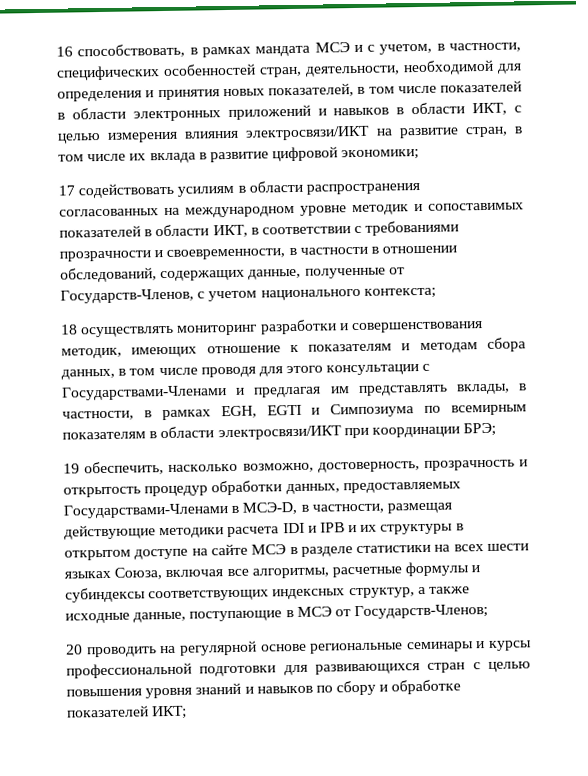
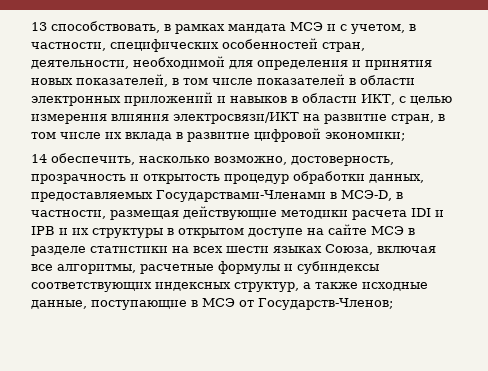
- 16 способствовать, в рамках мандата МСЭ и с учетом, в частности, специфических особенностей стран, деятельности, необходимой для определения и принятия новых показателей, в том числе показателей в области электронных приложений и навыков в области ИКТ, с целью измерения влияния электросвязи/ИКТ на развитие стран, в том числе их вклада в развитие цифровой экономики;
+ 13 способствовать, в рамках мандата МСЭ и с учетом, в частности, специфических особенностей стран, деятельности, необходимой для определения и принятия новых показателей, в том числе показателей в области электронных приложений и навыков в области ИКТ, с целью измерения влияния электросвязи/ИКТ на развитие стран, в том числе их вклада в развитие цифровой экономики;
- 17 содействовать усилиям в области распространения согласованных на международном уровне методик и сопоставимых показателей в области ИКТ, в соответствии с требованиями прозрачности и своевременности, в частности в отношении обследований, содержащих данные, полученные от Государств-Членов, с учетом национального контекста;
- 18 осуществлять мониторинг разработки и совершенствования методик, имеющих отношение к показателям и методам сбора данных, в том числе проводя для этого консультации с Государствами-Членами и предлагая им представлять вклады, в частности, в рамках EGH, EGTI и Симпозиума по всемирным показателям в области электросвязи/ИКТ при координации БРЭ;
- 19 обеспечить, насколько возможно, достоверность, прозрачность и открытость процедур обработки данных, предоставляемых Государствами-Членами в МСЭ-D, в частности, размещая действующие методики расчета IDI и IPB и их структуры в открытом доступе на сайте МСЭ в разделе статистики на всех шести языках Союза, включая все алгоритмы, расчетные формулы и субиндексы соответствующих индексных структур, а также исходные данные, поступающие в МСЭ от Государств-Членов;
+ 14 обеспечить, насколько возможно, достоверность, прозрачность и открытость процедур обработки данных, предоставляемых Государствами-Членами в МСЭ-D, в частности, размещая действующие методики расчета IDI и IPB и их структуры в открытом доступе на сайте МСЭ в разделе статистики на всех шести языках Союза, включая все алгоритмы, расчетные формулы и субиндексы соответствующих индексных структур, а также исходные данные, поступающие в МСЭ от Государств-Членов;
- 20 проводить на регулярной основе региональные семинары и курсы профессиональной подготовки для развивающихся стран с целью повышения уровня знаний и навыков по сбору и обработке показателей ИКТ;

